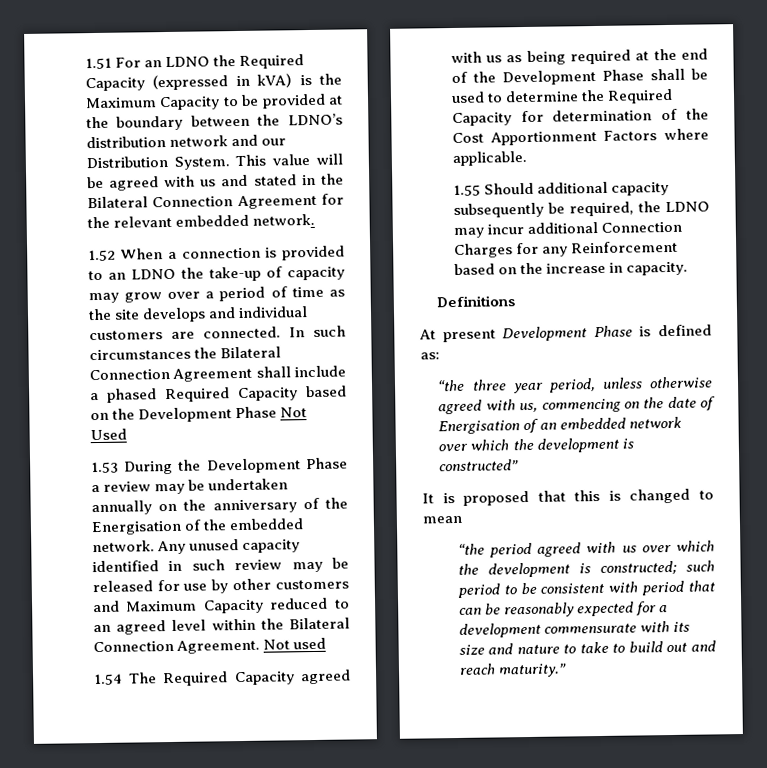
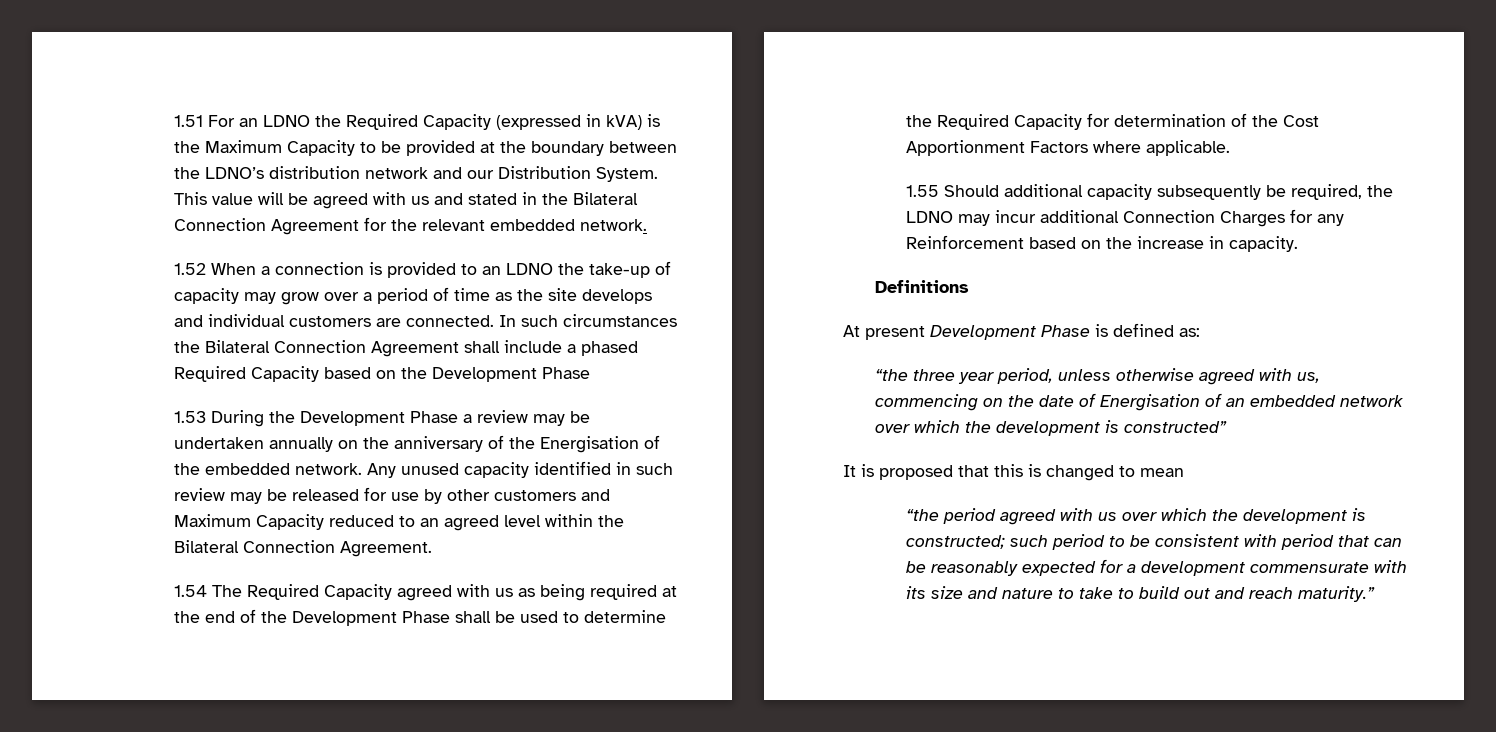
- In such circumstances the Bilateral Connection Agreement shall include a phased Required Capacity based on the Development Phase Not Used
+ In such circumstances the Bilateral Connection Agreement shall include a phased Required Capacity based on the Development Phase
- Not used

